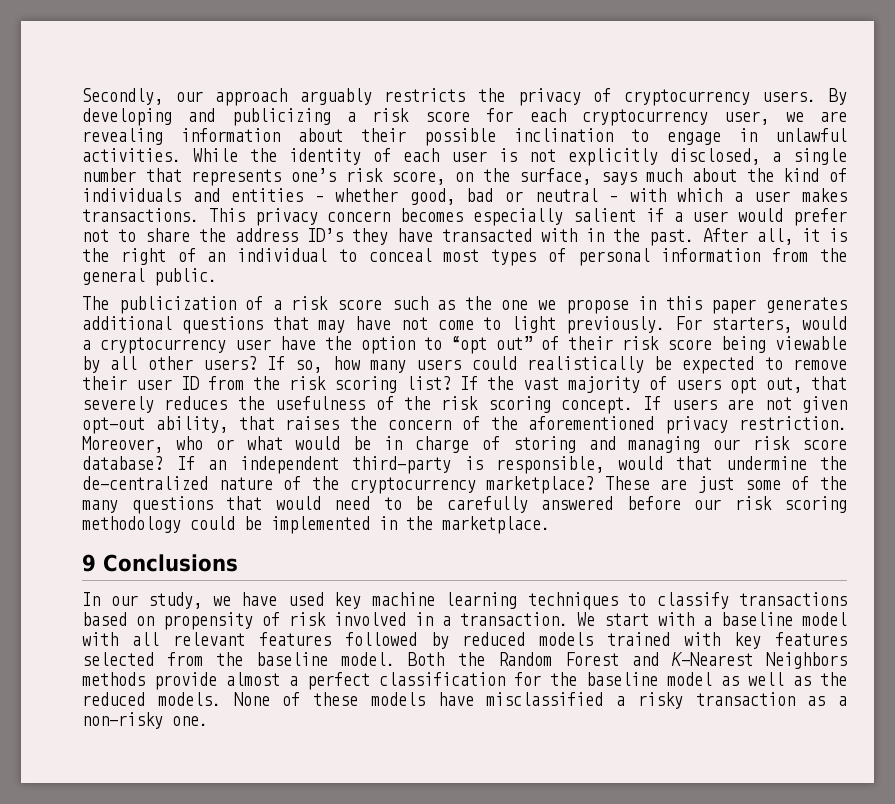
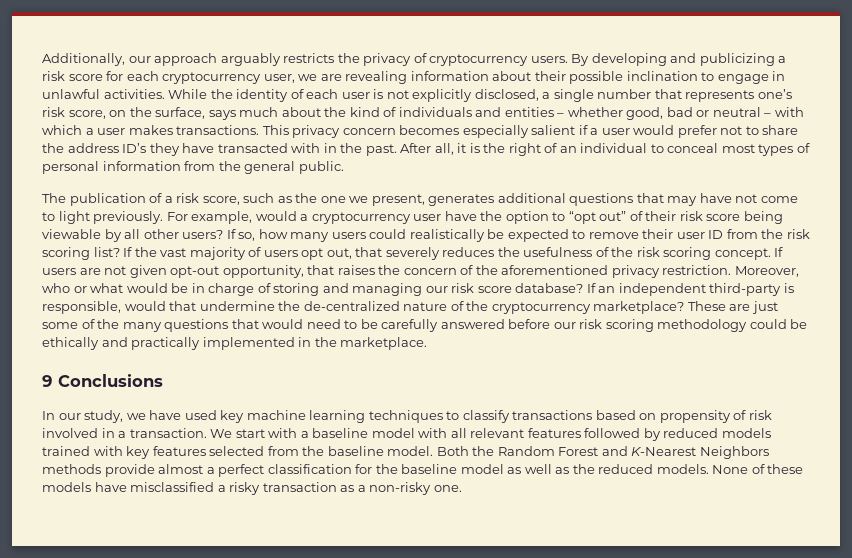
- Secondly, our approach arguably restricts the privacy of cryptocurrency users.
+ Additionally, our approach arguably restricts the privacy of cryptocurrency users.
- The publicization of a risk score such as the one we propose in this paper generates additional questions that may have not come to light previously.
+ The publication of a risk score, such as the one we present, generates additional questions that may have not come to light previously.
- For starters, would a cryptocurrency user have the option to “opt out” of their risk score being viewable by all other users?
+ For example, would a cryptocurrency user have the option to “opt out” of their risk score being viewable by all other users?
- If users are not given opt-out ability, that raises the concern of the aforementioned privacy restriction.
+ If users are not given opt-out opportunity, that raises the concern of the aforementioned privacy restriction.
- These are just some of the many questions that would need to be carefully answered before our risk scoring methodology could be implemented in the marketplace.
+ These are just some of the many questions that would need to be carefully answered before our risk scoring methodology could be ethically and practically implemented in the marketplace.

